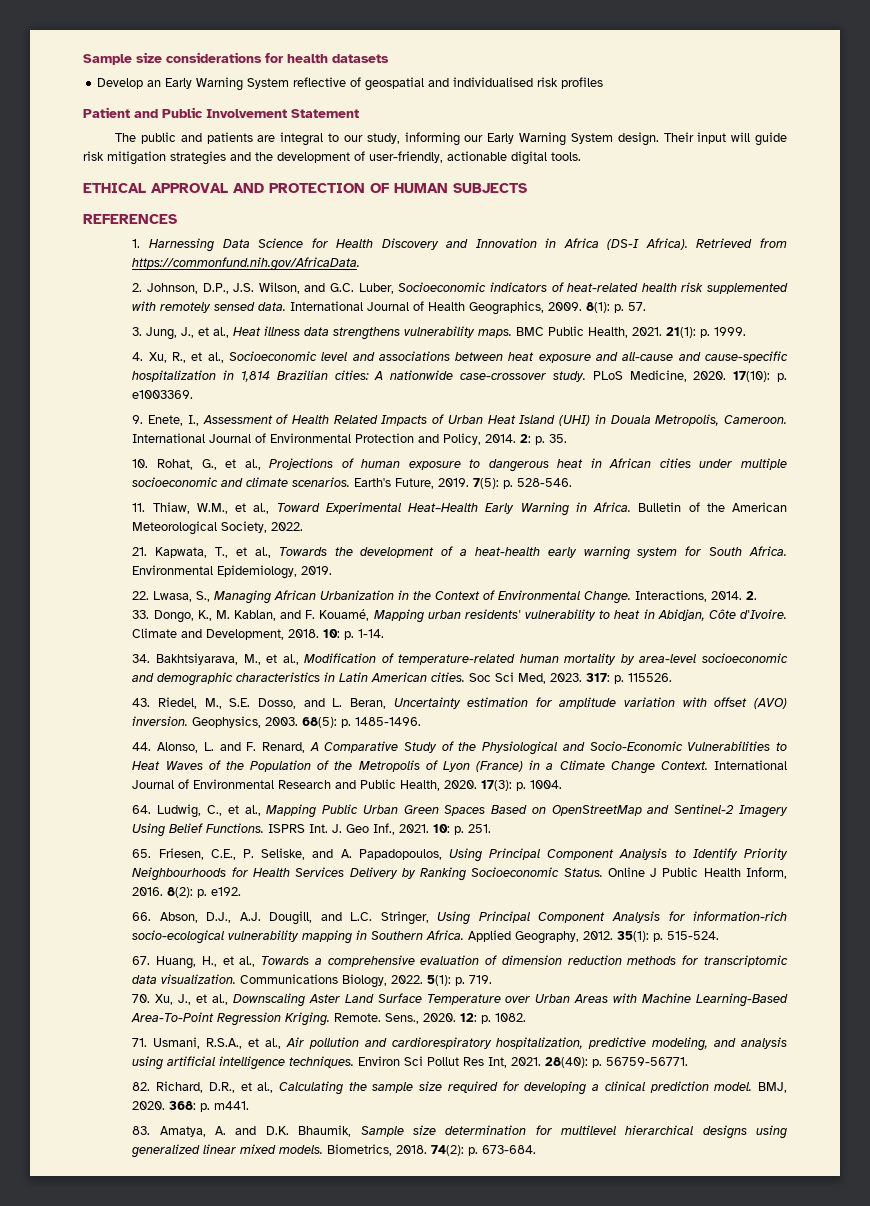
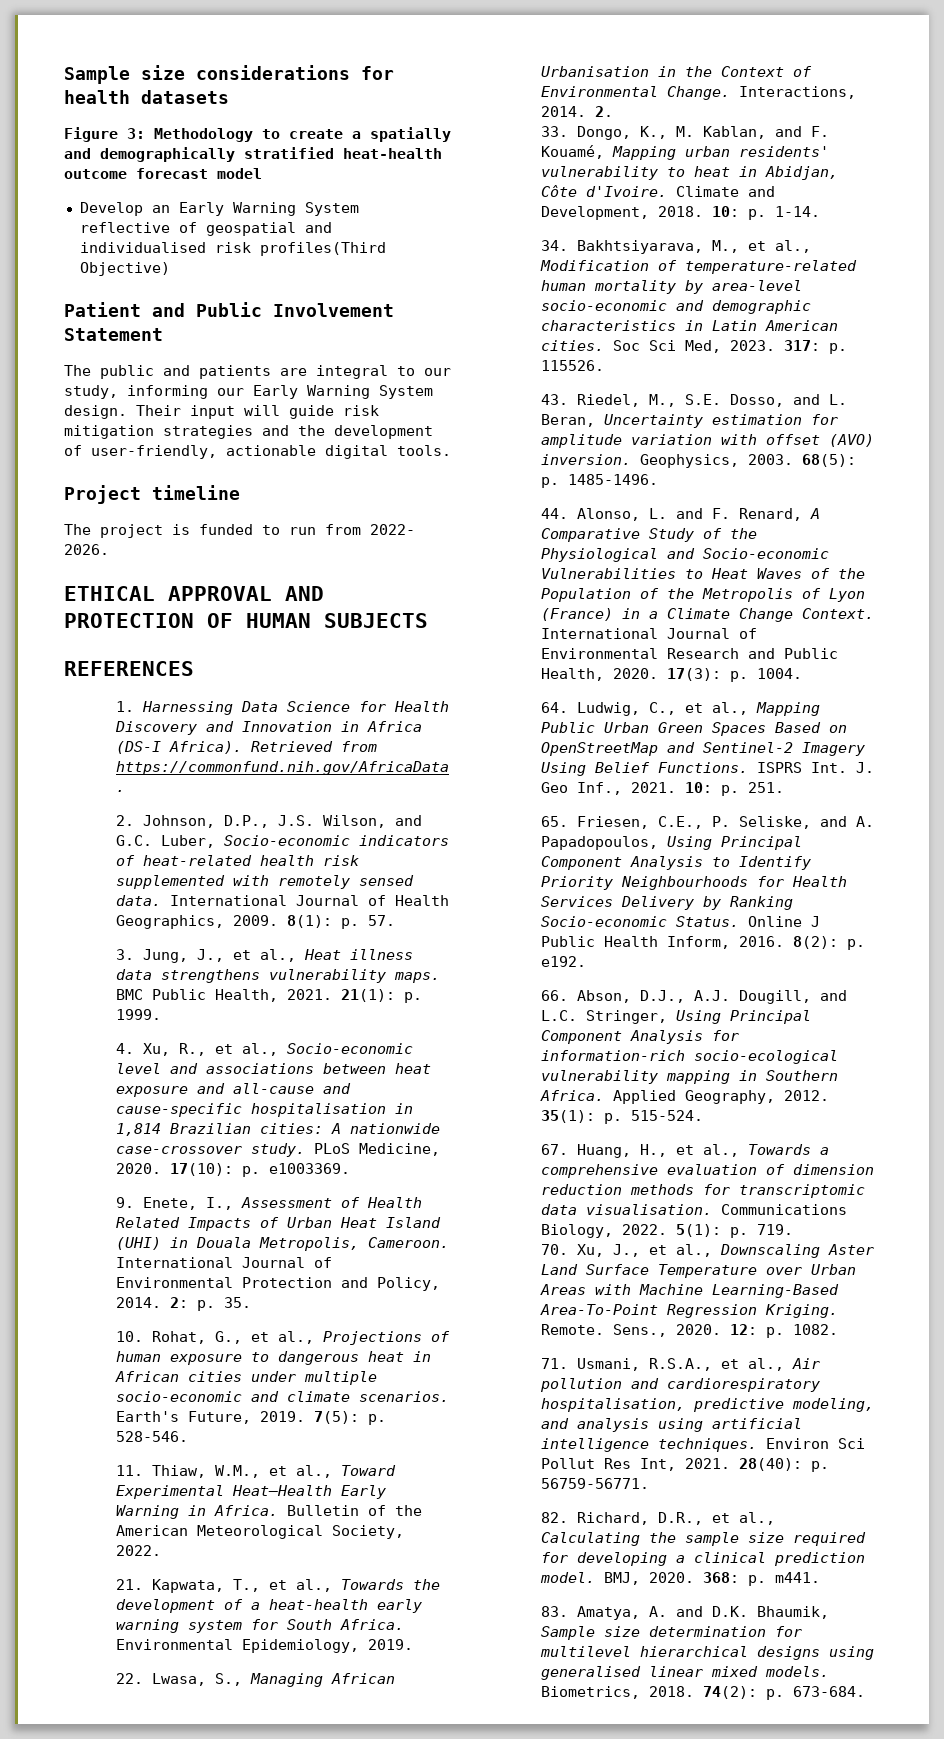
+ Figure 3: Methodology to create a spatially and demographically stratified heat-health outcome forecast model
- Develop an Early Warning System reflective of geospatial and individualised risk profiles
+ Develop an Early Warning System reflective of geospatial and individualised risk profiles(Third Objective)
+ Project timeline
+ The project is funded to run from 2022- 2026.
- 2. Johnson, D.P., J.S. Wilson, and G.C. Luber, Socioeconomic indicators of heat-related health risk supplemented with remotely sensed data.
+ 2. Johnson, D.P., J.S. Wilson, and G.C. Luber, Socio-economic indicators of heat-related health risk supplemented with remotely sensed data.
- 4. Xu, R., et al., Socioeconomic level and associations between heat exposure and all-cause and cause-specific hospitalization in 1,814 Brazilian cities: A nationwide case-crossover study.
+ 4. Xu, R., et al., Socio-economic level and associations between heat exposure and all-cause and cause-specific hospitalisation in 1,814 Brazilian cities: A nationwide case-crossover study.
- 10. Rohat, G., et al., Projections of human exposure to dangerous heat in African cities under multiple socioeconomic and climate scenarios.
+ 10. Rohat, G., et al., Projections of human exposure to dangerous heat in African cities under multiple socio-economic and climate scenarios.
- 22. Lwasa, S., Managing African Urbanization in the Context of Environmental Change.
+ 22. Lwasa, S., Managing African Urbanisation in the Context of Environmental Change.
- 34. Bakhtsiyarava, M., et al., Modification of temperature-related human mortality by area-level socioeconomic and demographic characteristics in Latin American cities.
+ 34. Bakhtsiyarava, M., et al., Modification of temperature-related human mortality by area-level socio-economic and demographic characteristics in Latin American cities.
- 44. Alonso, L. and F. Renard, A Comparative Study of the Physiological and Socio-Economic Vulnerabilities to Heat Waves of the Population of the Metropolis of Lyon (France) in a Climate Change Context.
+ 44. Alonso, L. and F. Renard, A Comparative Study of the Physiological and Socio-economic Vulnerabilities to Heat Waves of the Population of the Metropolis of Lyon (France) in a Climate Change Context.
- 65. Friesen, C.E., P. Seliske, and A. Papadopoulos, Using Principal Component Analysis to Identify Priority Neighbourhoods for Health Services Delivery by Ranking Socioeconomic Status.
+ 65. Friesen, C.E., P. Seliske, and A. Papadopoulos, Using Principal Component Analysis to Identify Priority Neighbourhoods for Health Services Delivery by Ranking Socio-economic Status.
- 67. Huang, H., et al., Towards a comprehensive evaluation of dimension reduction methods for transcriptomic data visualization.
+ 67. Huang, H., et al., Towards a comprehensive evaluation of dimension reduction methods for transcriptomic data visualisation.
- 71. Usmani, R.S.A., et al., Air pollution and cardiorespiratory hospitalization, predictive modeling, and analysis using artificial intelligence techniques.
+ 71. Usmani, R.S.A., et al., Air pollution and cardiorespiratory hospitalisation, predictive modeling, and analysis using artificial intelligence techniques.
- 83. Amatya, A. and D.K. Bhaumik, Sample size determination for multilevel hierarchical designs using generalized linear mixed models.
+ 83. Amatya, A. and D.K. Bhaumik, Sample size determination for multilevel hierarchical designs using generalised linear mixed models.

